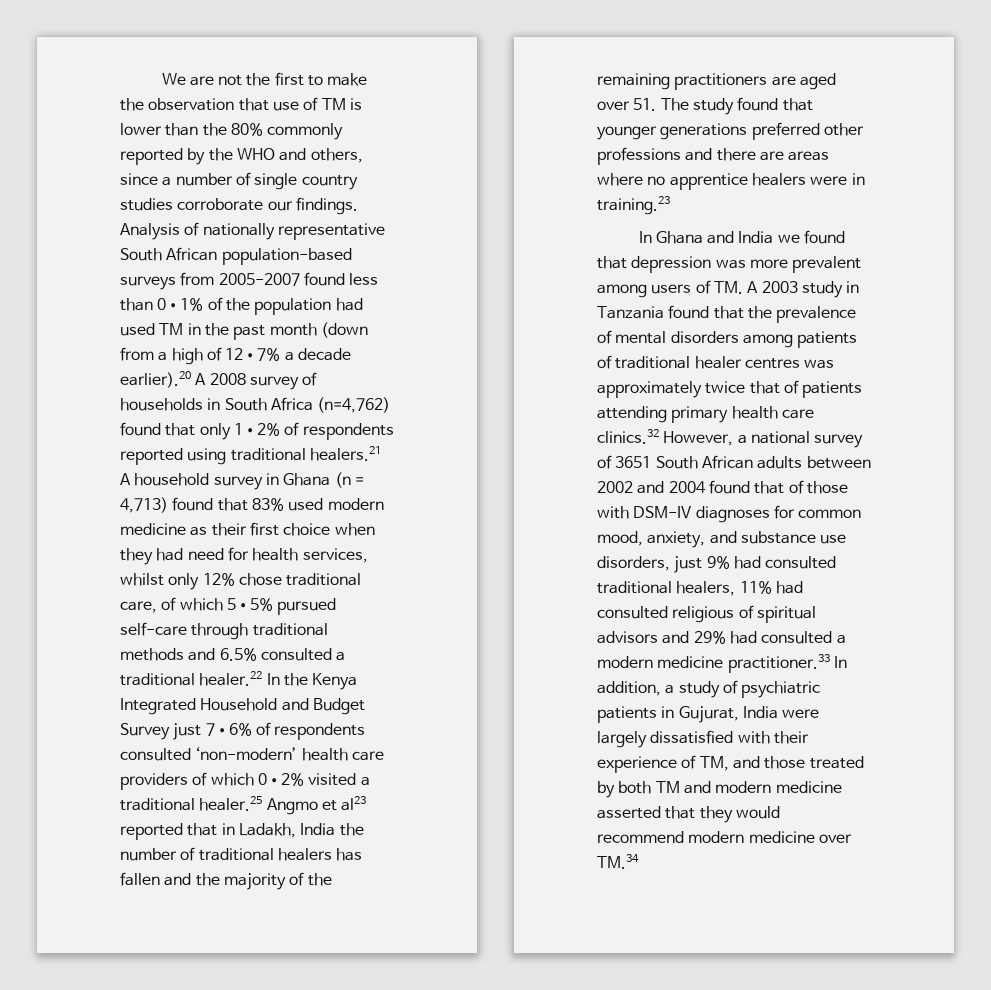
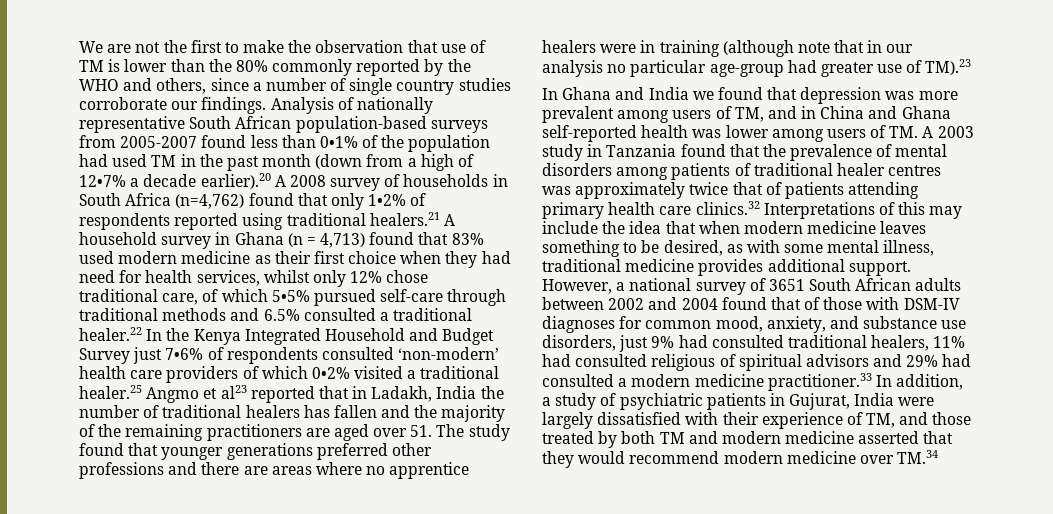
- Analysis of nationally representative South African population-based surveys from 2005-2007 found less than 0•1% of the population had used TM in the past month (down from a high of 12•7% a decade earlier).20 A 2008 survey of households in South Africa (n=4,762) found that only 1•2% of respondents reported using traditional healers.21 A household survey in Ghana (n = 4,713) found that 83% used modern medicine as their first choice when they had need for health services, whilst only 12% chose traditional care, of which 5•5% pursued self-care through traditional methods and 6.5% consulted a traditional healer.22 In the Kenya Integrated Household and Budget Survey just 7•6% of respondents consulted ‘non-modern’ health care providers of which 0•2% visited a traditional healer.25 Angmo et al23 reported that in Ladakh, India the number of traditional healers has fallen and the majority of the remaining practitioners are aged over 51. The study found that younger generations preferred other professions and there are areas where no apprentice healers were in training.23
+ Analysis of nationally representative South African population-based surveys from 2005-2007 found less than 0•1% of the population had used TM in the past month (down from a high of 12•7% a decade earlier).20 A 2008 survey of households in South Africa (n=4,762) found that only 1•2% of respondents reported using traditional healers.21 A household survey in Ghana (n = 4,713) found that 83% used modern medicine as their first choice when they had need for health services, whilst only 12% chose traditional care, of which 5•5% pursued self-care through traditional methods and 6.5% consulted a traditional healer.22 In the Kenya Integrated Household and Budget Survey just 7•6% of respondents consulted ‘non-modern’ health care providers of which 0•2% visited a traditional healer.25 Angmo et al23 reported that in Ladakh, India the number of traditional healers has fallen and the majority of the remaining practitioners are aged over 51. The study found that younger generations preferred other professions and there are areas where no apprentice healers were in training (although note that in our analysis no particular age-group had greater use of TM).23
- In Ghana and India we found that depression was more prevalent among users of TM. A 2003 study in Tanzania found that the prevalence of mental disorders among patients of traditional healer centres was approximately twice that of patients attending primary health care clinics.32 However, a national survey of 3651 South African adults between 2002 and 2004 found that of those with DSM-IV diagnoses for common mood, anxiety, and substance use disorders, just 9% had consulted traditional healers, 11% had consulted religious of spiritual advisors and 29% had consulted a modern medicine practitioner.33 In addition, a study of psychiatric patients in Gujurat, India were largely dissatisfied with their experience of TM, and those treated by both TM and modern medicine asserted that they would recommend modern medicine over TM.34
+ In Ghana and India we found that depression was more prevalent among users of TM, and in China and Ghana self-reported health was lower among users of TM. A 2003 study in Tanzania found that the prevalence of mental disorders among patients of traditional healer centres was approximately twice that of patients attending primary health care clinics.32 Interpretations of this may include the idea that when modern medicine leaves something to be desired, as with some mental illness, traditional medicine provides additional support. However, a national survey of 3651 South African adults between 2002 and 2004 found that of those with DSM-IV diagnoses for common mood, anxiety, and substance use disorders, just 9% had consulted traditional healers, 11% had consulted religious of spiritual advisors and 29% had consulted a modern medicine practitioner.33 In addition, a study of psychiatric patients in Gujurat, India were largely dissatisfied with their experience of TM, and those treated by both TM and modern medicine asserted that they would recommend modern medicine over TM.34

